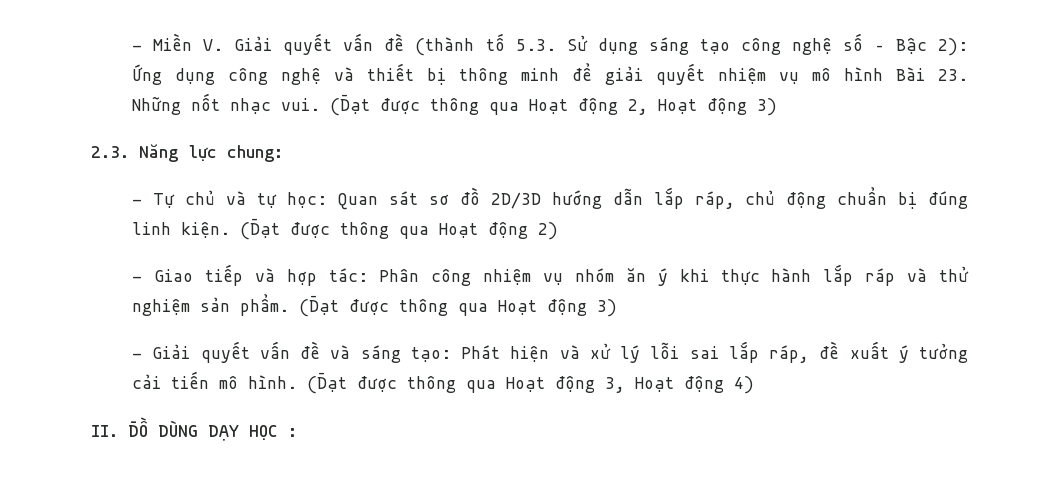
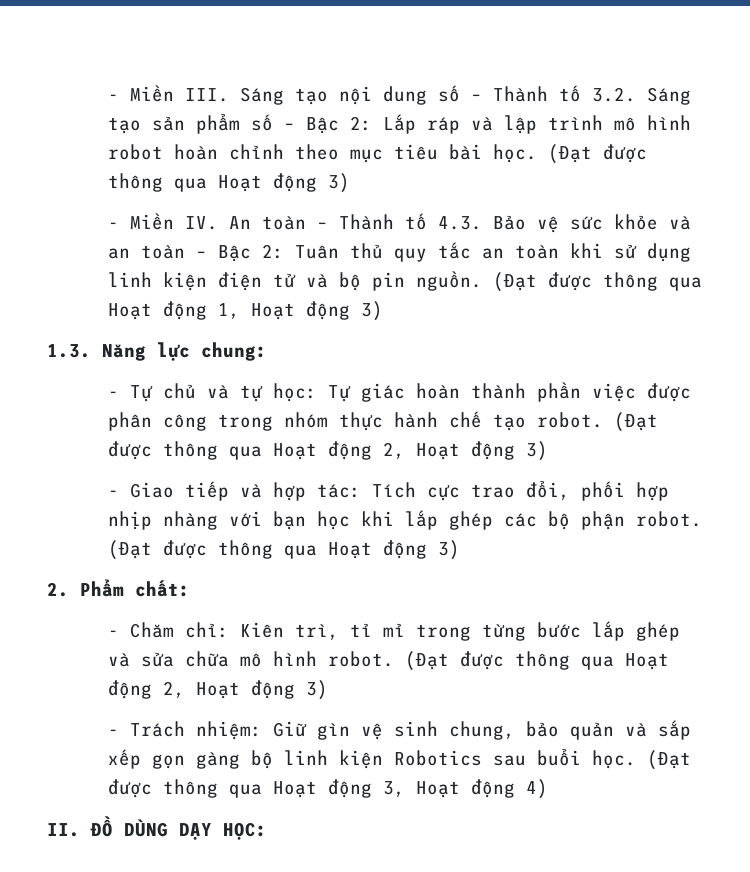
- - Miền V. Giải quyết vấn đề (thành tố 5.3. Sử dụng sáng tạo công nghệ số – Bậc 2): Ứng dụng công nghệ và thiết bị thông minh để giải quyết nhiệm vụ mô hình Bài 23. Những nốt nhạc vui.
+ - Miền III. Sáng tạo nội dung số – Thành tố 3.2. Sáng tạo sản phẩm số – Bậc 2: Lắp ráp và lập trình mô hình robot hoàn chỉnh theo mục tiêu bài học. (Đạt được thông qua Hoạt động 3)
+ - Miền IV. An toàn – Thành tố 4.3. Bảo vệ sức khỏe và an toàn – Bậc 2: Tuân thủ quy tắc an toàn khi sử dụng linh kiện điện tử và bộ pin nguồn. (Đạt được thông qua Hoạt động 1, Hoạt động 3)
+ 1.3. Năng lực chung:
+ - Tự chủ và tự học: Tự giác hoàn thành phần việc được phân công trong nhóm thực hành chế tạo robot.
- 2.3. Năng lực chung:
- - Tự chủ và tự học: Quan sát sơ đồ 2D/3D hướng dẫn lắp ráp, chủ động chuẩn bị đúng linh kiện. (Đạt được thông qua Hoạt động 2)
- - Giao tiếp và hợp tác: Phân công nhiệm vụ nhóm ăn ý khi thực hành lắp ráp và thử nghiệm sản phẩm. (Đạt được thông qua Hoạt động 3)
- - Giải quyết vấn đề và sáng tạo: Phát hiện và xử lý lỗi sai lắp ráp, đề xuất ý tưởng cải tiến mô hình.
+ - Giao tiếp và hợp tác: Tích cực trao đổi, phối hợp nhịp nhàng với bạn học khi lắp ghép các bộ phận robot. (Đạt được thông qua Hoạt động 3)
+ 2. Phẩm chất:
+ - Chăm chỉ: Kiên trì, tỉ mỉ trong từng bước lắp ghép và sửa chữa mô hình robot. (Đạt được thông qua Hoạt động 2, Hoạt động 3)
+ - Trách nhiệm: Giữ gìn vệ sinh chung, bảo quản và sắp xếp gọn gàng bộ linh kiện Robotics sau buổi học.
- II. ĐỒ DÙNG DẠY HỌC :
+ II. ĐỒ DÙNG DẠY HỌC:

